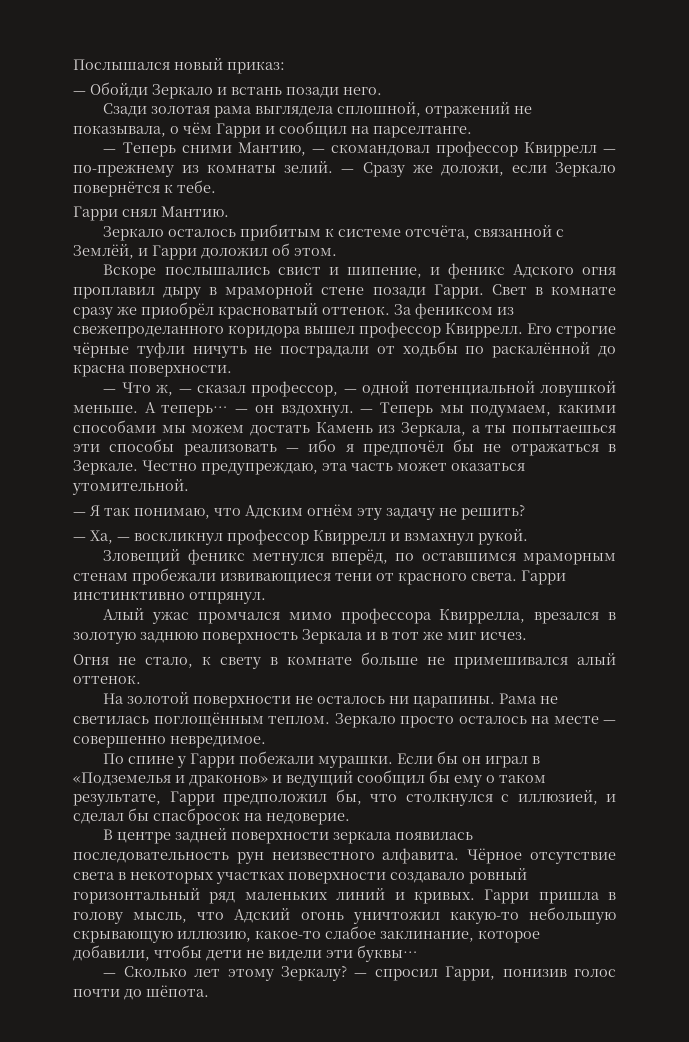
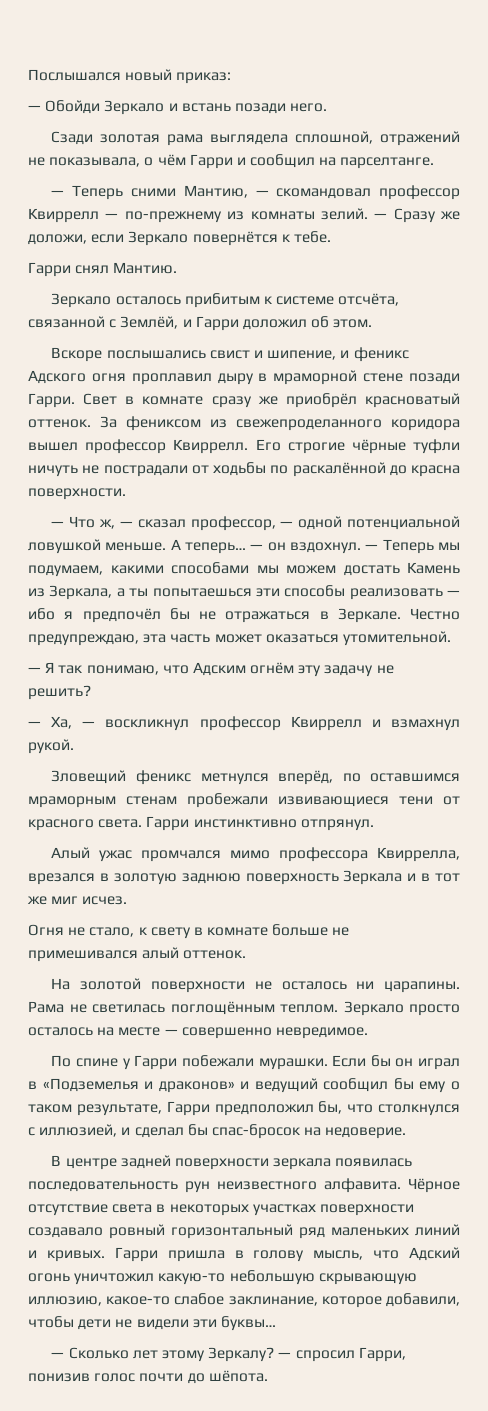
- Если бы он играл в «Подземелья и драконов» и ведущий сообщил бы ему о таком результате, Гарри предположил бы, что столкнулся с иллюзией, и сделал бы спасбросок на недоверие.
+ Если бы он играл в «Подземелья и драконов» и ведущий сообщил бы ему о таком результате, Гарри предположил бы, что столкнулся с иллюзией, и сделал бы спас-бросок на недоверие.

